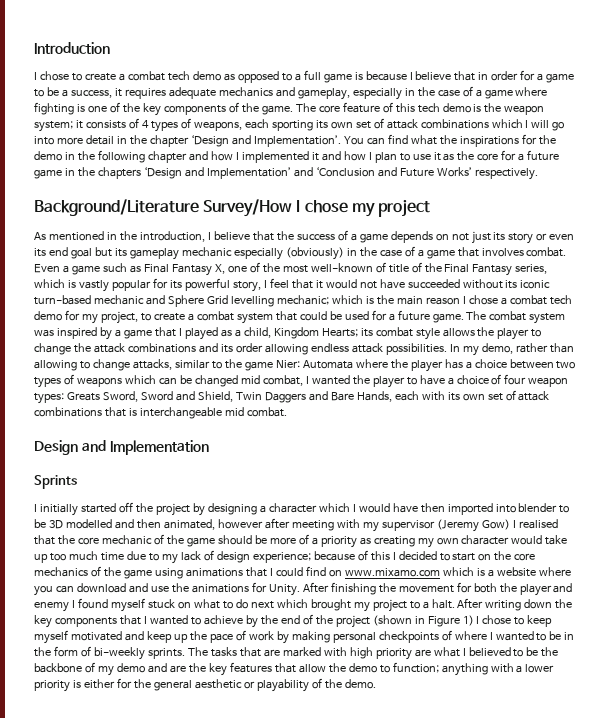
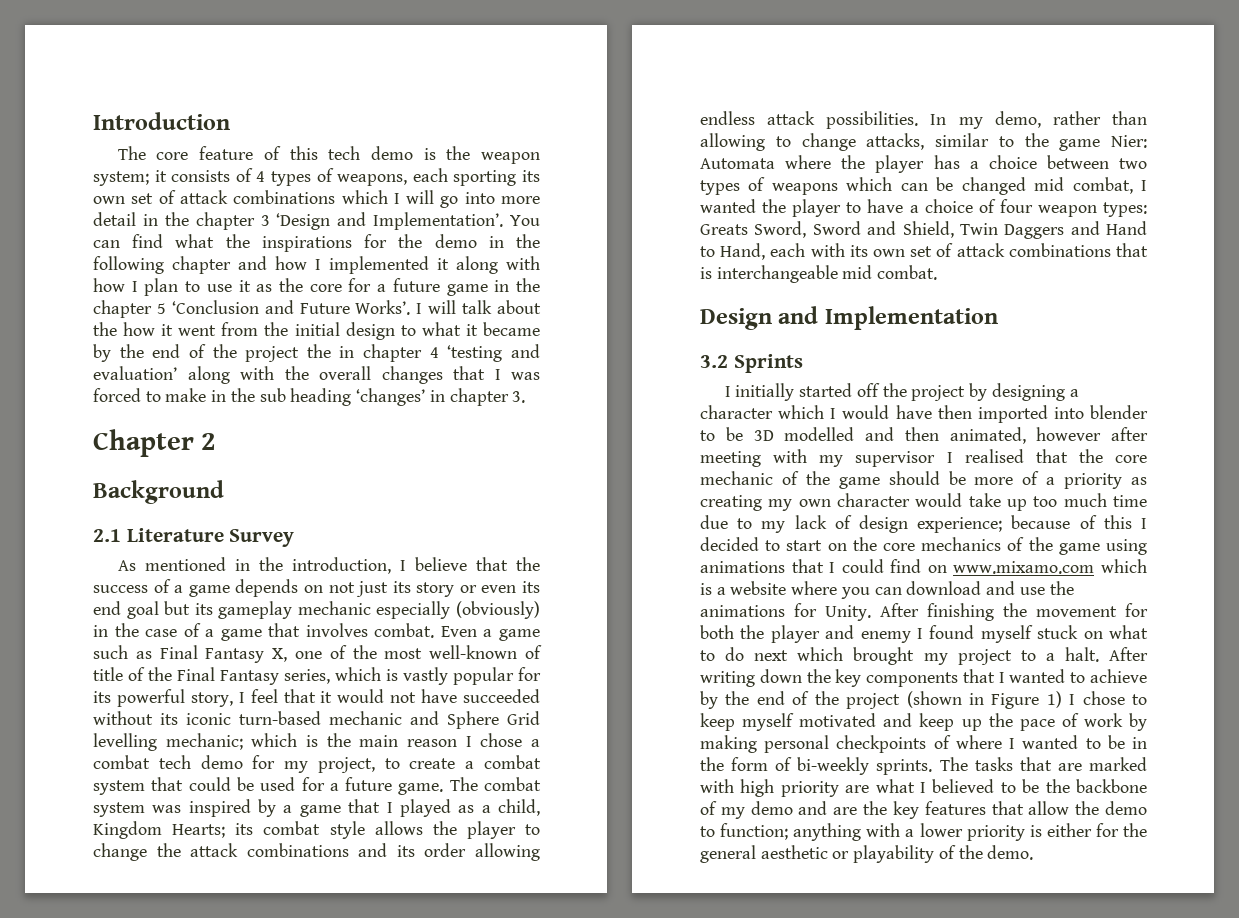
- I chose to create a combat tech demo as opposed to a full game is because I believe that in order for a game to be a success, it requires adequate mechanics and gameplay, especially in the case of a game where fighting is one of the key components of the game. The core feature of this tech demo is the weapon system; it consists of 4 types of weapons, each sporting its own set of attack combinations which I will go into more detail in the chapter ‘Design and Implementation’.
+ The core feature of this tech demo is the weapon system; it consists of 4 types of weapons, each sporting its own set of attack combinations which I will go into more detail in the chapter 3 ‘Design and Implementation’.
- You can find what the inspirations for the demo in the following chapter and how I implemented it and how I plan to use it as the core for a future game in the chapters ‘Design and Implementation’ and ‘Conclusion and Future Works’ respectively.
- Background/Literature Survey/How I chose my project
+ You can find what the inspirations for the demo in the following chapter and how I implemented it along with how I plan to use it as the core for a future game in the chapter 5 ‘Conclusion and Future Works’. I will talk about the how it went from the initial design to what it became by the end of the project the in chapter 4 ‘testing and evaluation’ along with the overall changes that I was forced to make in the sub heading ‘changes’ in chapter 3.
+ Chapter 2
+ Background
+ 2.1 Literature Survey
- Greats Sword, Sword and Shield, Twin Daggers and Bare Hands, each with its own set of attack combinations that is interchangeable mid combat.
+ Greats Sword, Sword and Shield, Twin Daggers and Hand to Hand, each with its own set of attack combinations that is interchangeable mid combat.
- Sprints
+ 3.2 Sprints
- I initially started off the project by designing a character which I would have then imported into blender to be 3D modelled and then animated, however after meeting with my supervisor (Jeremy Gow) I realised that the core mechanic of the game should be more of a priority as creating my own character would take up too much time due to my lack of design experience;
+ I initially started off the project by designing a character which I would have then imported into blender to be 3D modelled and then animated, however after meeting with my supervisor I realised that the core mechanic of the game should be more of a priority as creating my own character would take up too much time due to my lack of design experience;

